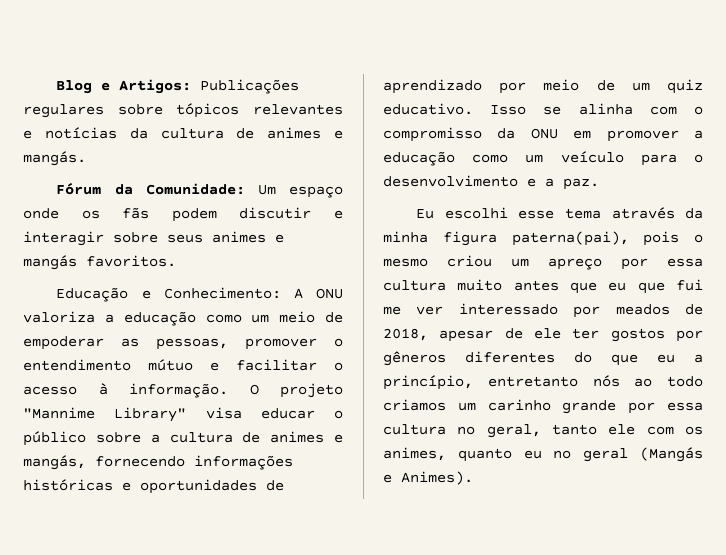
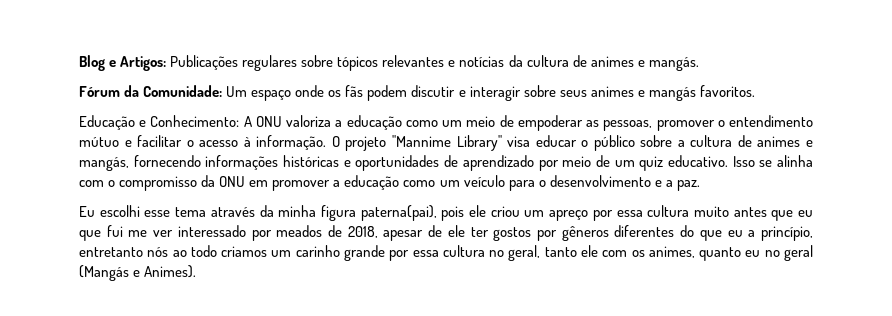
- Eu escolhi esse tema através da minha figura paterna(pai), pois o mesmo criou um apreço por essa cultura muito antes que eu que fui me ver interessado por meados de 2018, apesar de ele ter gostos por gêneros diferentes do que eu a princípio, entretanto nós ao todo criamos um carinho grande por essa cultura no geral, tanto ele com os animes, quanto eu no geral (Mangás e Animes).
+ Eu escolhi esse tema através da minha figura paterna(pai), pois ele criou um apreço por essa cultura muito antes que eu que fui me ver interessado por meados de 2018, apesar de ele ter gostos por gêneros diferentes do que eu a princípio, entretanto nós ao todo criamos um carinho grande por essa cultura no geral, tanto ele com os animes, quanto eu no geral (Mangás e Animes).

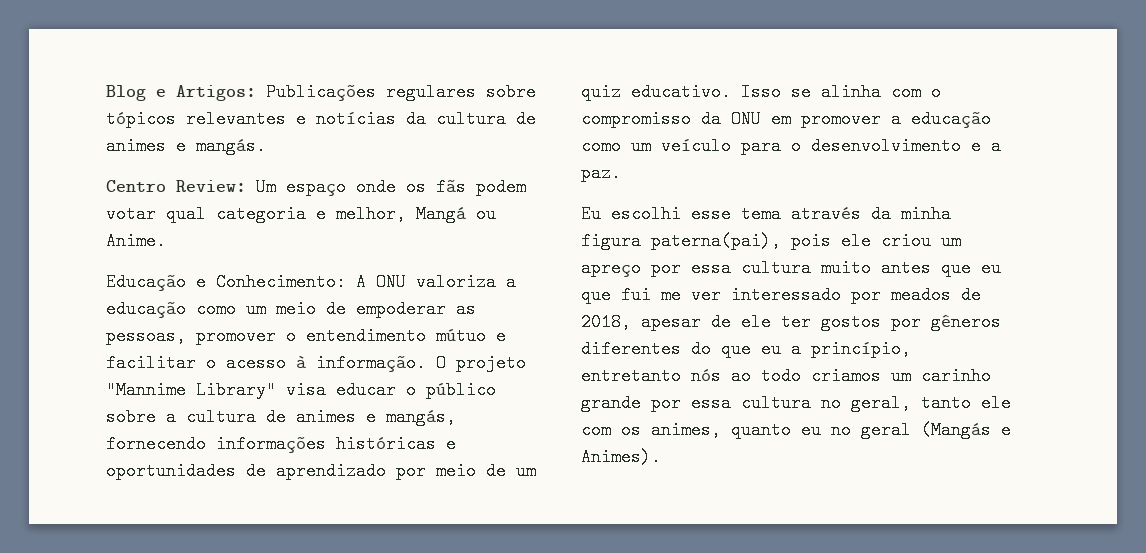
- Fórum da Comunidade: Um espaço onde os fãs podem discutir e interagir sobre seus animes e mangás favoritos.
+ Centro Review: Um espaço onde os fãs podem votar qual categoria e melhor, Mangá ou Anime.

